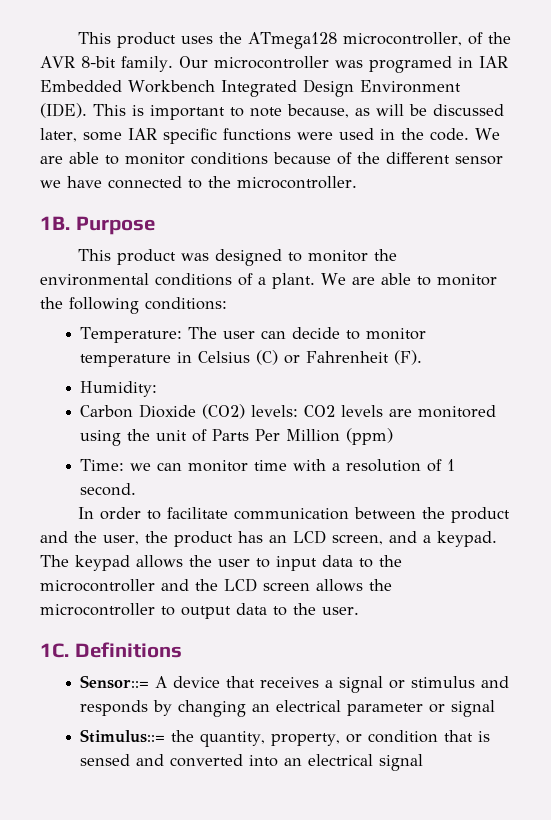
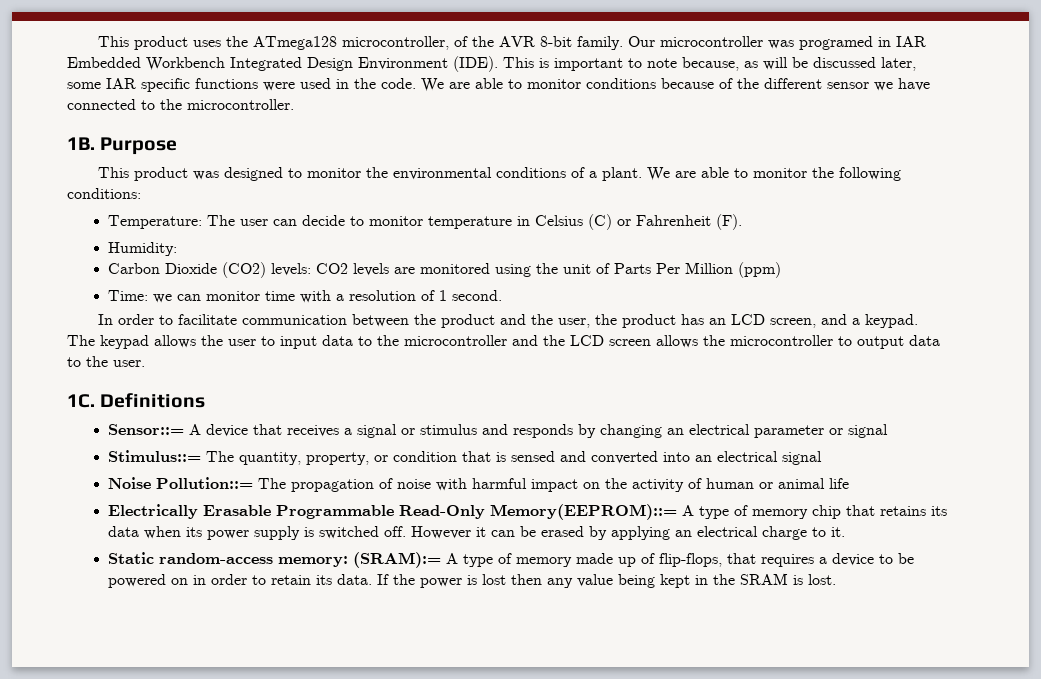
- Stimulus::= the quantity, property, or condition that is sensed and converted into an electrical signal
+ Stimulus::= The quantity, property, or condition that is sensed and converted into an electrical signal
+ Noise Pollution::= The propagation of noise with harmful impact on the activity of human or animal life
+ Electrically Erasable Programmable Read-Only Memory(EEPROM)::= A type of memory chip that retains its data when its power supply is switched off. However it can be erased by applying an electrical charge to it.
+ Static random-access memory: (SRAM):= A type of memory made up of flip-flops, that requires a device to be powered on in order to retain its data. If the power is lost then any value being kept in the SRAM is lost.

